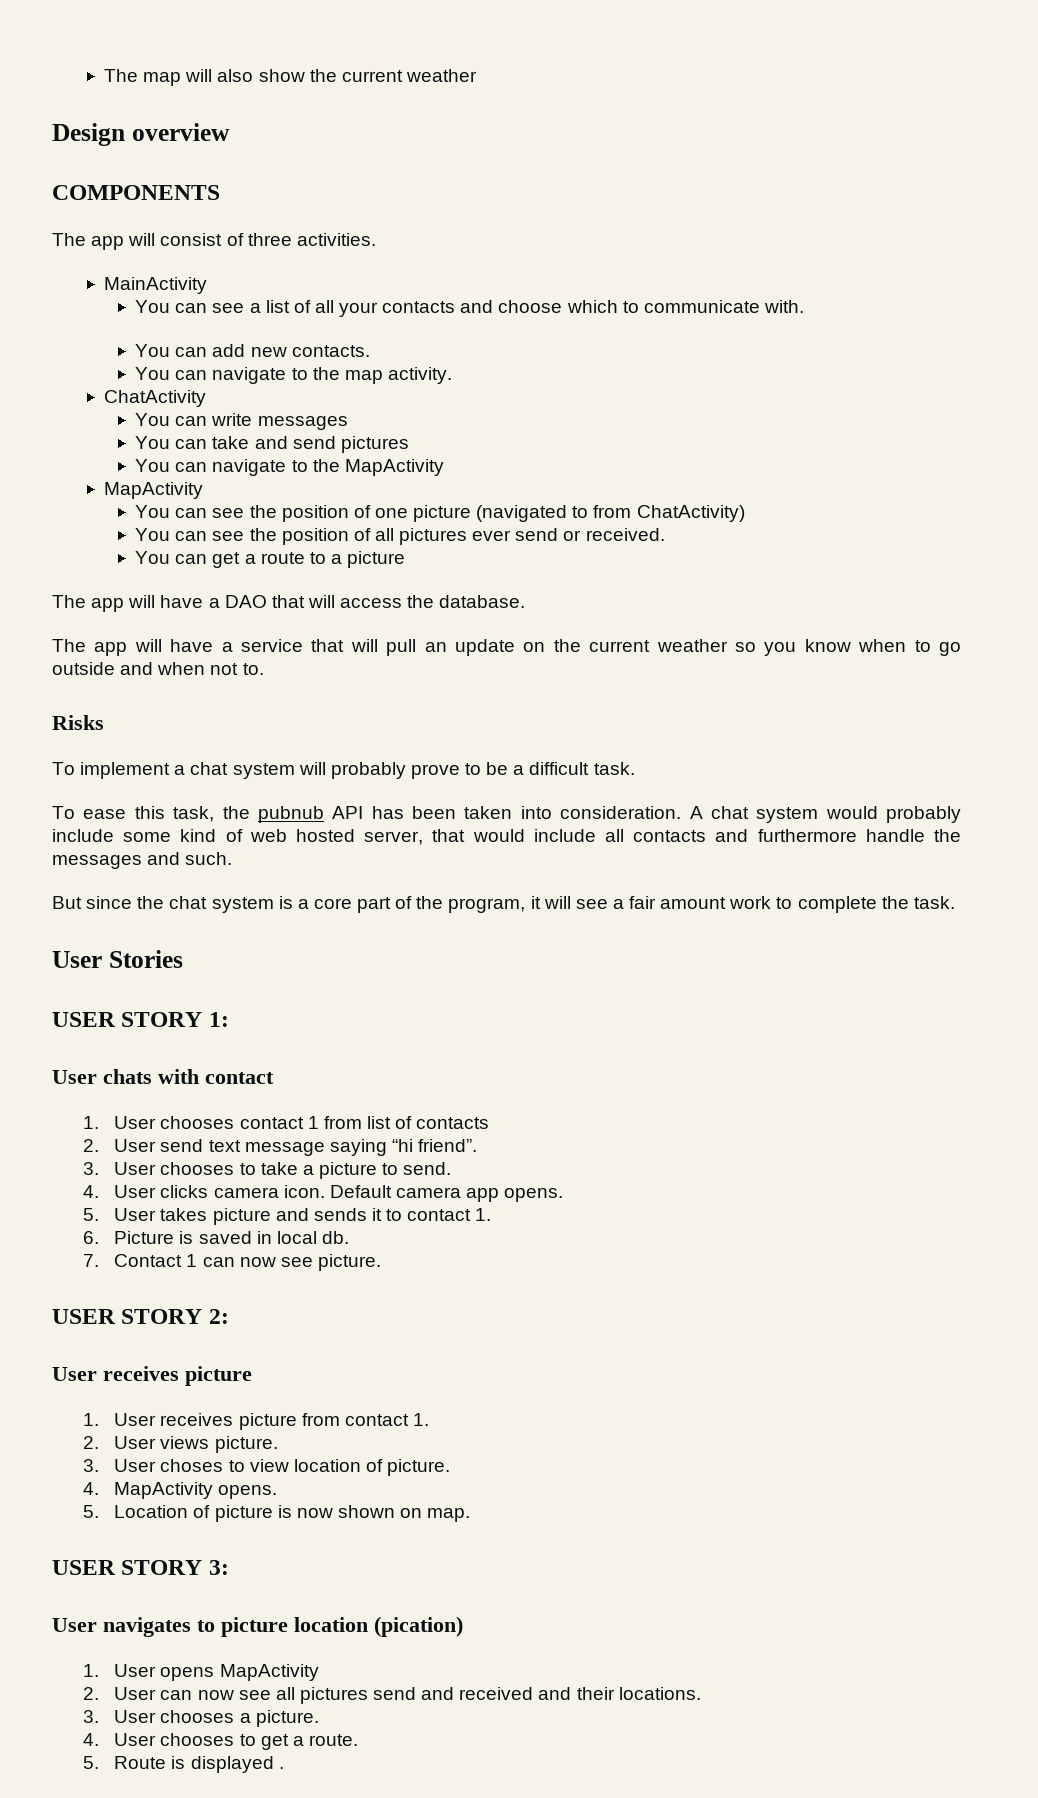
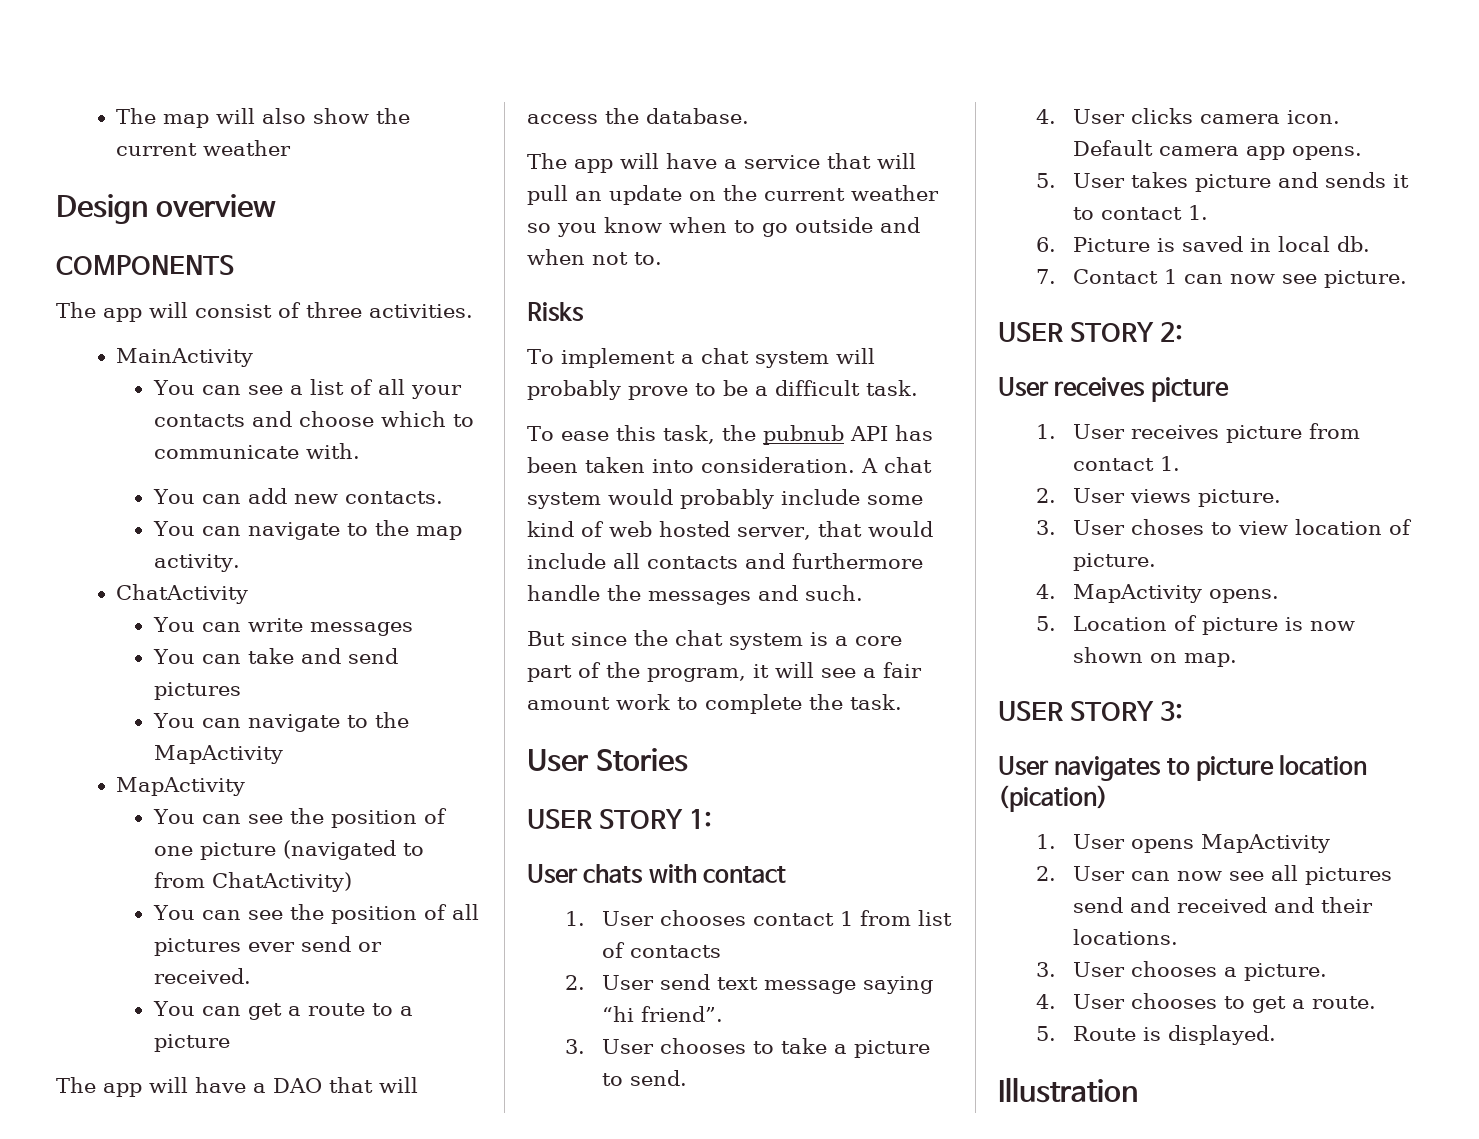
- 5. Route is displayed .
+ 5. Route is displayed.
+ Illustration

